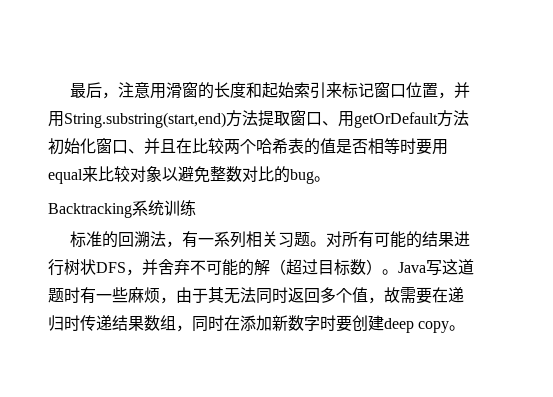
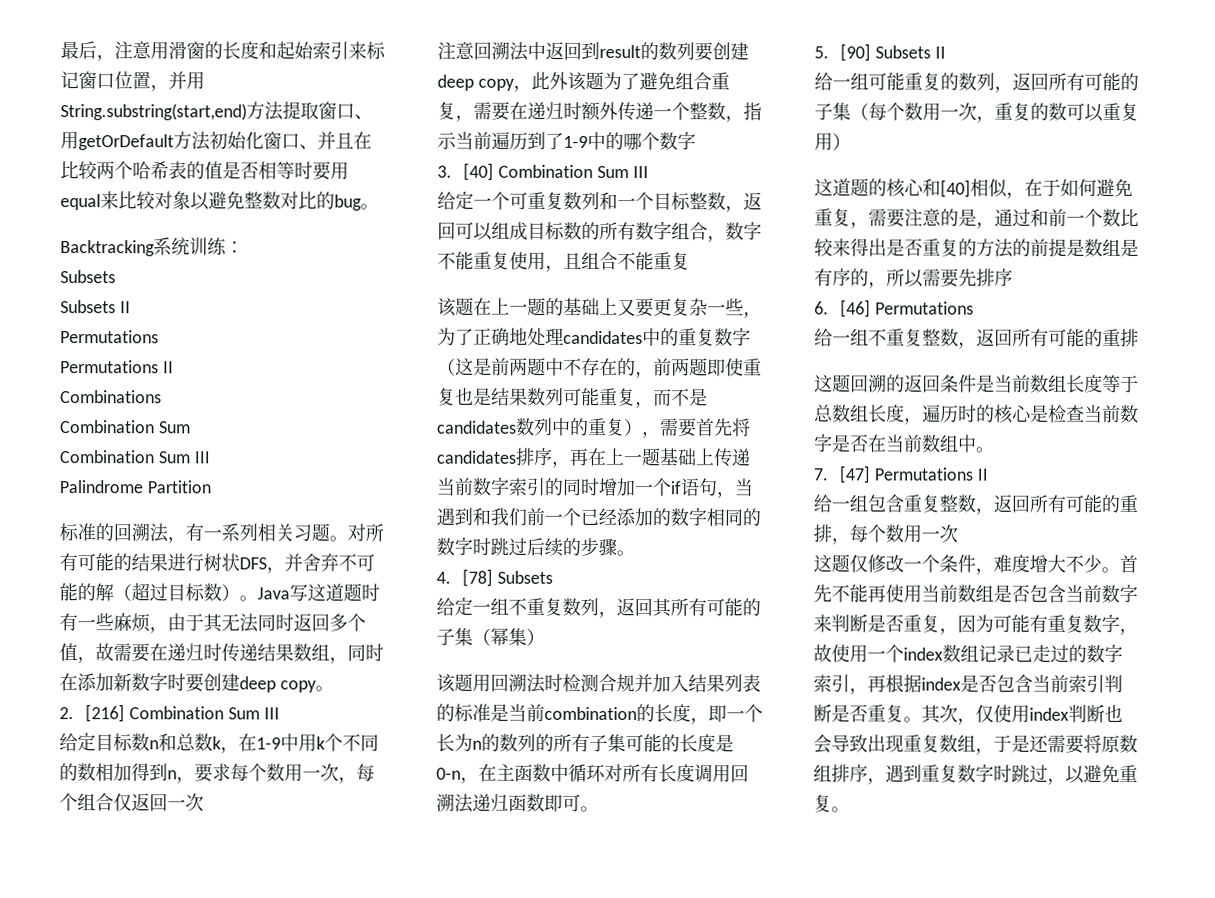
- Backtracking系统训练
+ Backtracking系统训练：
+ Subsets
+ Subsets II
+ Permutations
+ Permutations II
+ Combinations
+ Combination Sum
+ Combination Sum III
+ Palindrome Partition
+ 2. [216] Combination Sum III
+ 给定目标数n和总数k，在1-9中用k个不同的数相加得到n，要求每个数用一次，每个组合仅返回一次
+ 注意回溯法中返回到result的数列要创建deep copy，此外该题为了避免组合重复，需要在递归时额外传递一个整数，指示当前遍历到了1-9中的哪个数字
+ 3. [40] Combination Sum III
+ 给定一个可重复数列和一个目标整数，返回可以组成目标数的所有数字组合，数字不能重复使用，且组合不能重复
+ 该题在上一题的基础上又要更复杂一些，为了正确地处理candidates中的重复数字（这是前两题中不存在的，前两题即使重复也是结果数列可能重复，而不是candidates数列中的重复），需要首先将candidates排序，再在上一题基础上传递当前数字索引的同时增加一个if语句，当遇到和我们前一个已经添加的数字相同的数字时跳过后续的步骤。
+ 4. [78] Subsets
+ 给定一组不重复数列，返回其所有可能的子集（幂集）
+ 该题用回溯法时检测合规并加入结果列表的标准是当前combination的长度，即一个长为n的数列的所有子集可能的长度是0-n，在主函数中循环对所有长度调用回溯法递归函数即可。
+ 5. [90] Subsets II
+ 给一组可能重复的数列，返回所有可能的子集（每个数用一次，重复的数可以重复用）
+ 这道题的核心和[40]相似，在于如何避免重复，需要注意的是，通过和前一个数比较来得出是否重复的方法的前提是数组是有序的，所以需要先排序
+ 6. [46] Permutations
+ 给一组不重复整数，返回所有可能的重排
+ 这题回溯的返回条件是当前数组长度等于总数组长度，遍历时的核心是检查当前数字是否在当前数组中。
+ 7. [47] Permutations II
+ 给一组包含重复整数，返回所有可能的重排，每个数用一次
+ 这题仅修改一个条件，难度增大不少。首先不能再使用当前数组是否包含当前数字来判断是否重复，因为可能有重复数字，故使用一个index数组记录已走过的数字索引，再根据index是否包含当前索引判断是否重复。其次，仅使用index判断也会导致出现重复数组，于是还需要将原数组排序，遇到重复数字时跳过，以避免重复。

